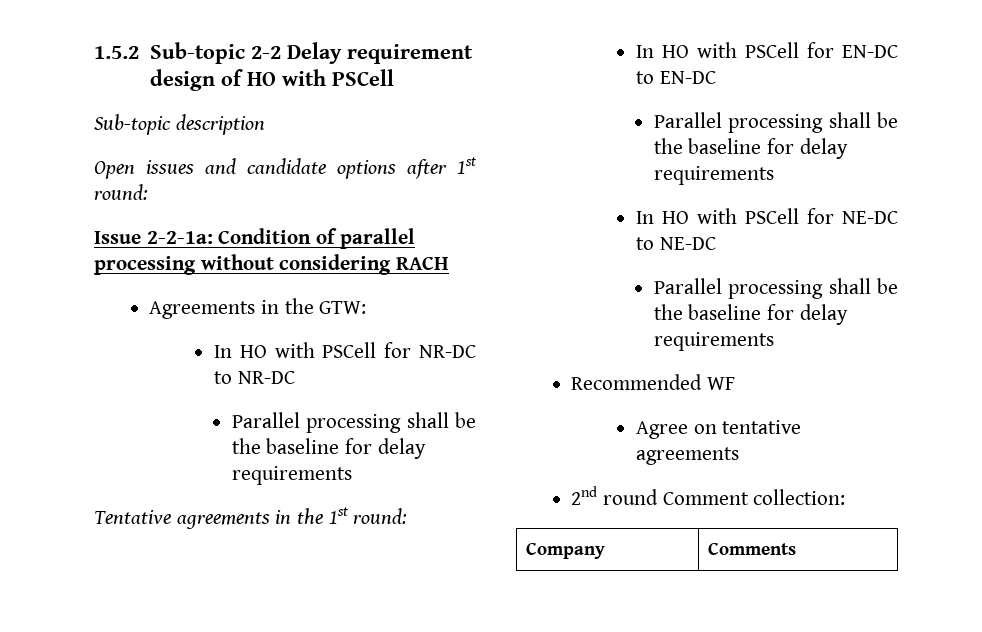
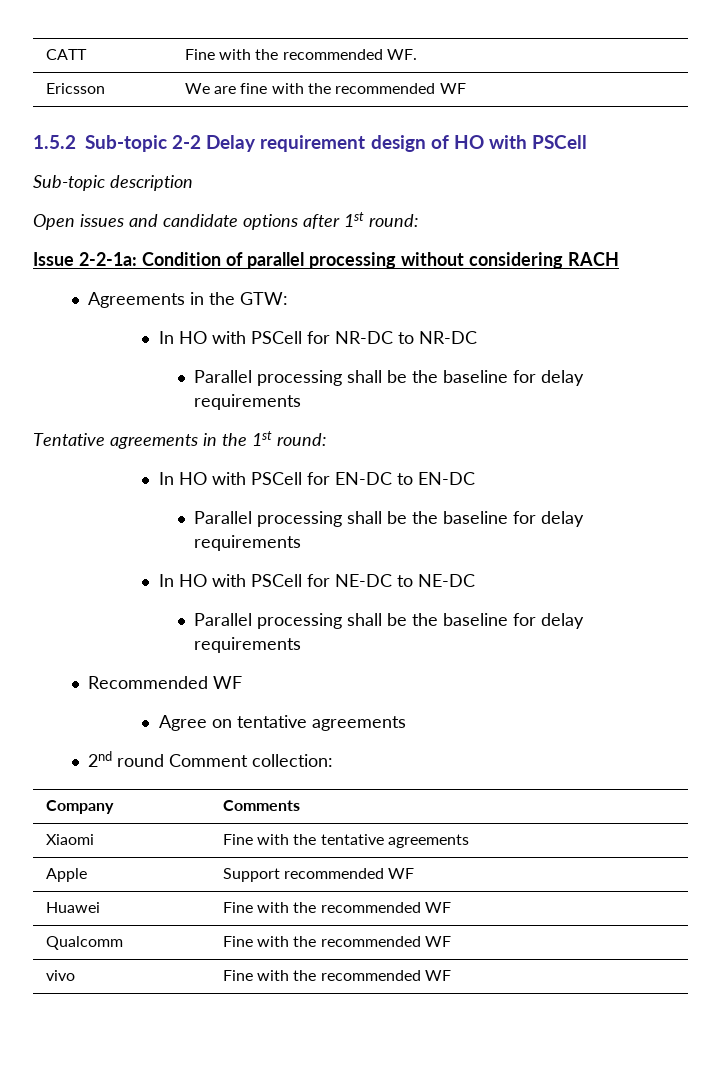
+ CATT | Fine with the recommended WF.
+ Ericsson | We are fine with the recommended WF
+ Xiaomi | Fine with the tentative agreements
+ Apple | Support recommended WF
+ Huawei | Fine with the recommended WF
+ Qualcomm | Fine with the recommended WF
+ vivo | Fine with the recommended WF

